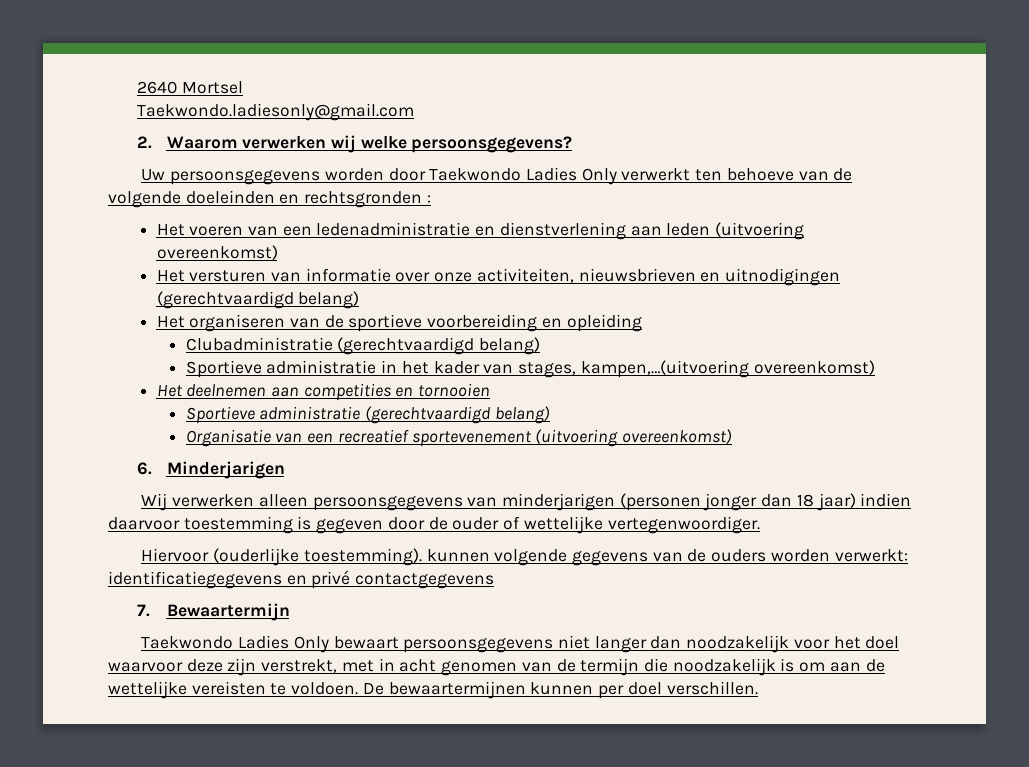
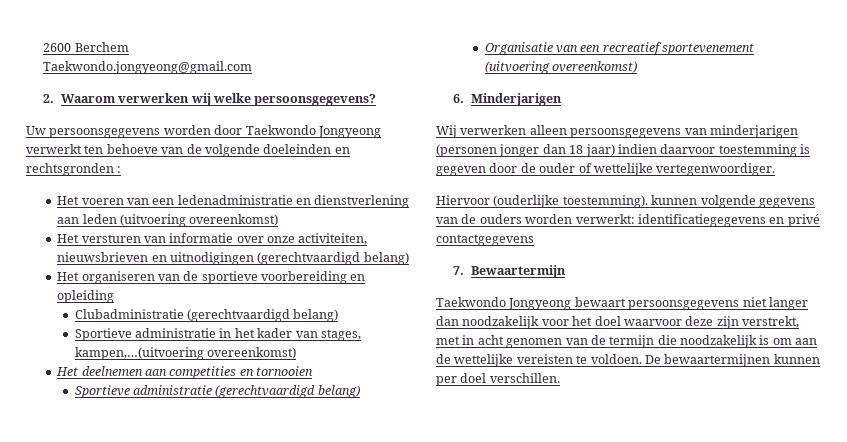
- 2640 Mortsel
- Taekwondo.ladiesonly@gmail.com
+ 2600 Berchem
+ Taekwondo.jongyeong@gmail.com
- Uw persoonsgegevens worden door Taekwondo Ladies Only verwerkt ten behoeve van de volgende doeleinden en rechtsgronden :
+ Uw persoonsgegevens worden door Taekwondo Jongyeong verwerkt ten behoeve van de volgende doeleinden en rechtsgronden :
- Taekwondo Ladies Only bewaart persoonsgegevens niet langer dan noodzakelijk voor het doel waarvoor deze zijn verstrekt, met in acht genomen van de termijn die noodzakelijk is om aan de wettelijke vereisten te voldoen.
+ Taekwondo Jongyeong bewaart persoonsgegevens niet langer dan noodzakelijk voor het doel waarvoor deze zijn verstrekt, met in acht genomen van de termijn die noodzakelijk is om aan de wettelijke vereisten te voldoen.

